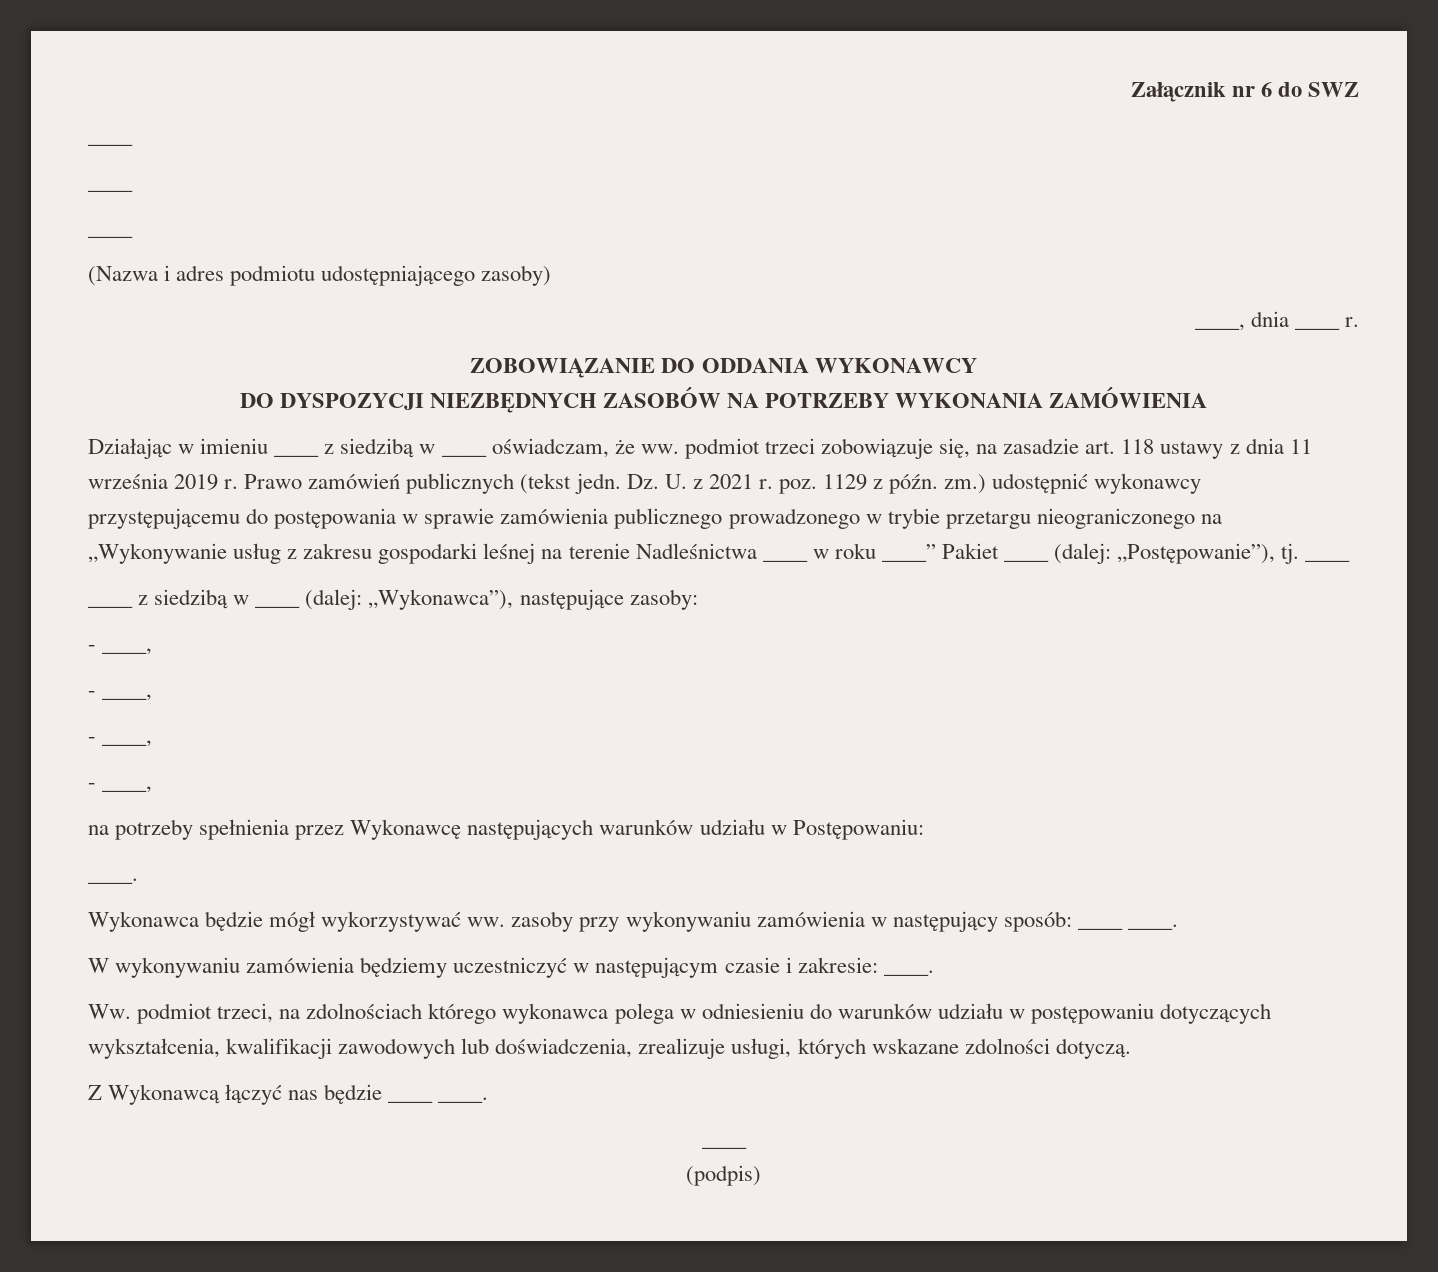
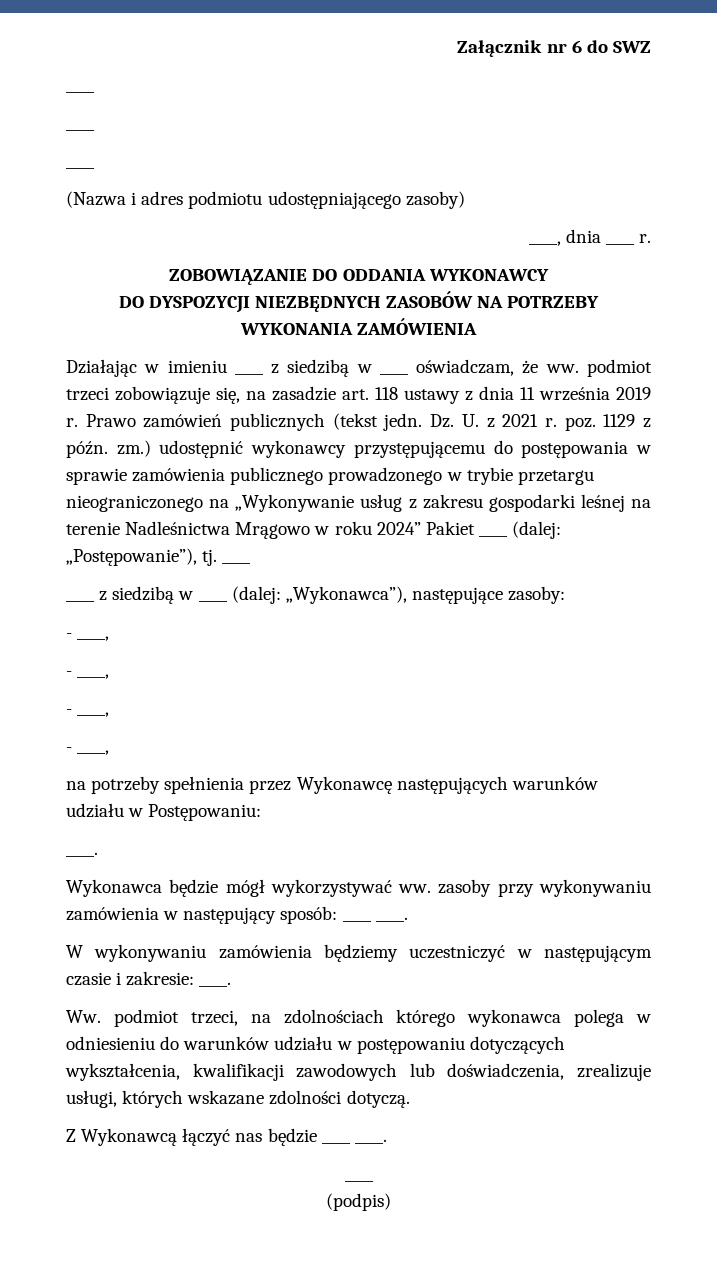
- Dz. U. z 2021 r. poz. 1129 z późn. zm.) udostępnić wykonawcy przystępującemu do postępowania w sprawie zamówienia publicznego prowadzonego w trybie przetargu nieograniczonego na „Wykonywanie usług z zakresu gospodarki leśnej na terenie Nadleśnictwa ____ w roku ____” Pakiet ____ (dalej: „Postępowanie”), tj.
+ Dz. U. z 2021 r. poz. 1129 z późn. zm.) udostępnić wykonawcy przystępującemu do postępowania w sprawie zamówienia publicznego prowadzonego w trybie przetargu nieograniczonego na „Wykonywanie usług z zakresu gospodarki leśnej na terenie Nadleśnictwa Mrągowo w roku 2024” Pakiet ____ (dalej: „Postępowanie”), tj.

